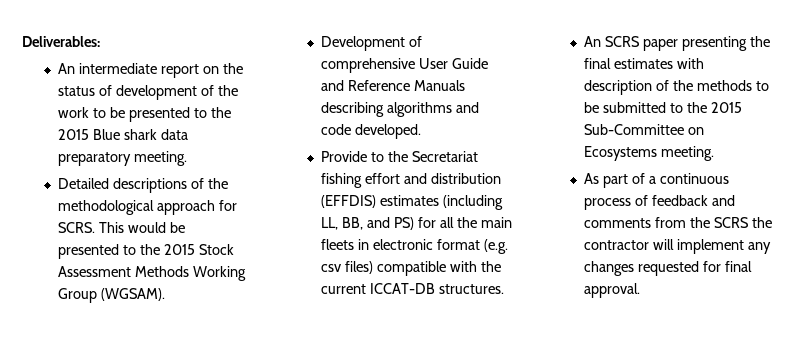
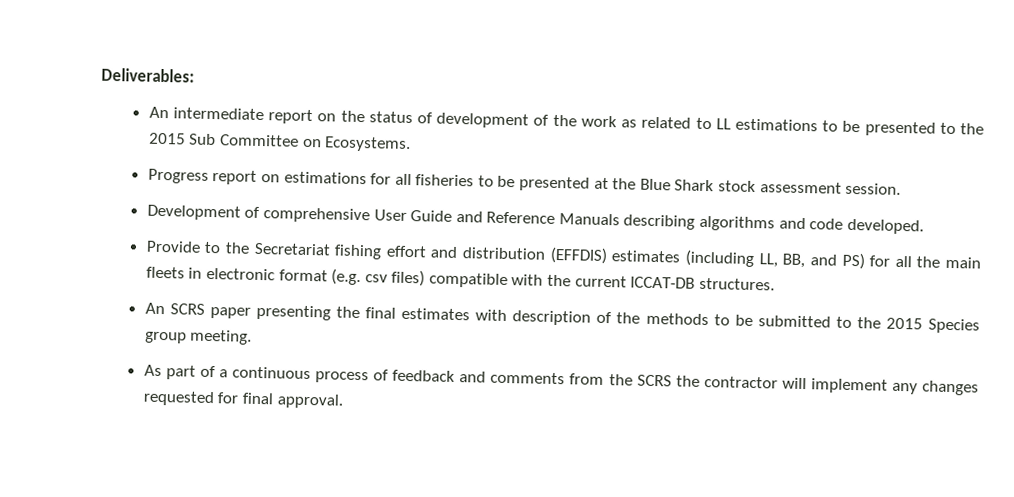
- An intermediate report on the status of development of the work to be presented to the 2015 Blue shark data preparatory meeting.
- Detailed descriptions of the methodological approach for SCRS. This would be presented to the 2015 Stock Assessment Methods Working Group (WGSAM).
+ An intermediate report on the status of development of the work as related to LL estimations to be presented to the 2015 Sub Committee on Ecosystems.
+ Progress report on estimations for all fisheries to be presented at the Blue Shark stock assessment session.
- An SCRS paper presenting the final estimates with description of the methods to be submitted to the 2015 Sub-Committee on Ecosystems meeting.
+ An SCRS paper presenting the final estimates with description of the methods to be submitted to the 2015 Species group meeting.

